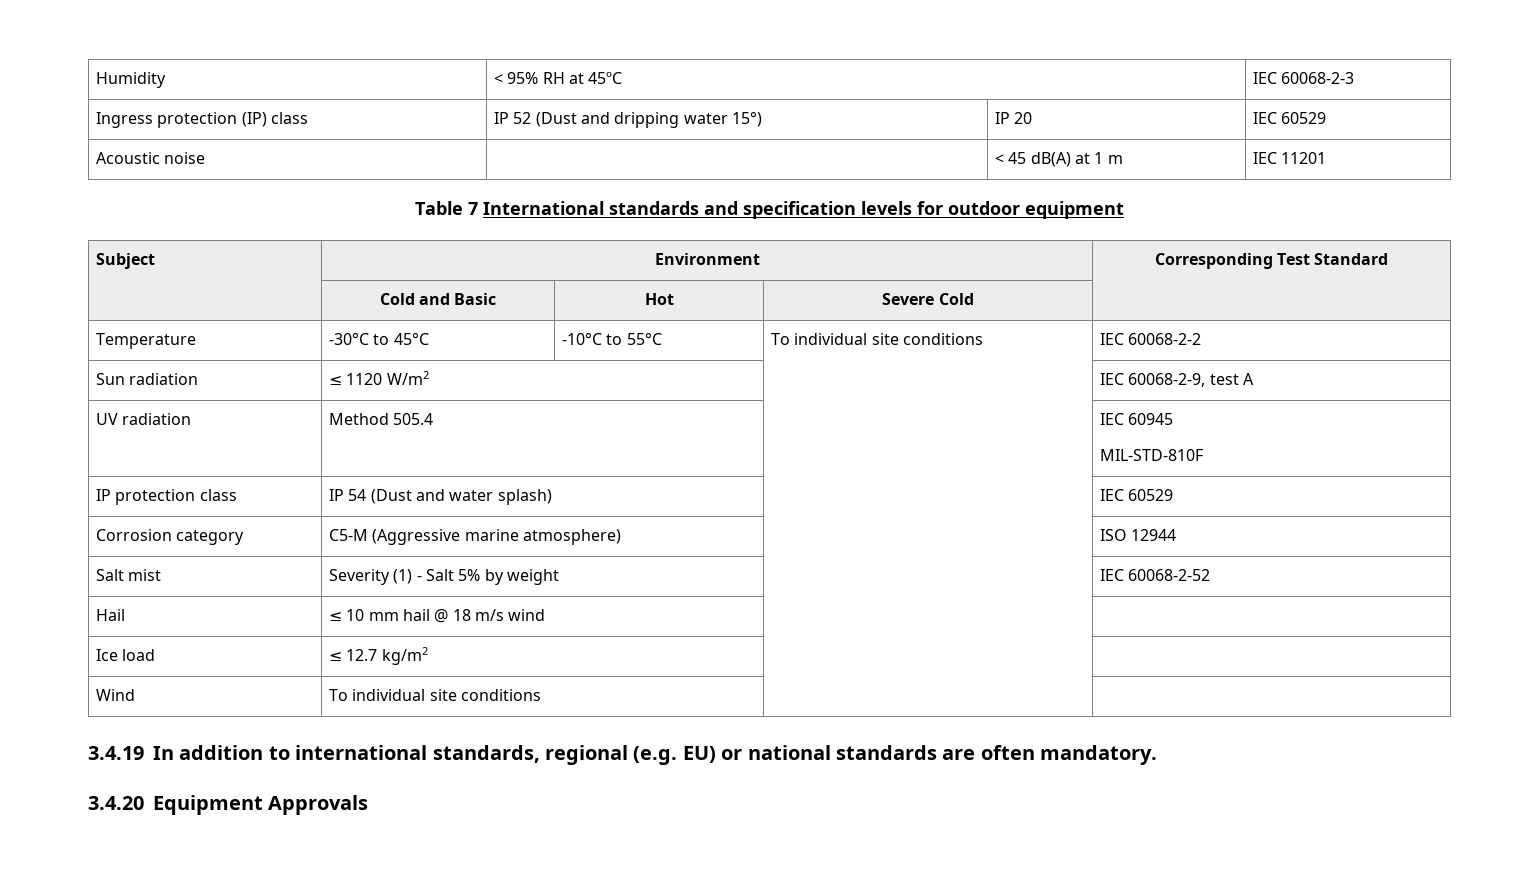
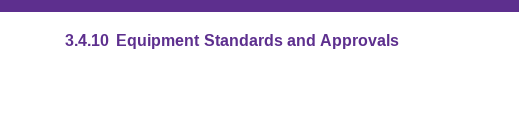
- Humidity | < 95% RH at 45ºC | IEC 60068-2-3
- Ingress protection (IP) class | IP 52 (Dust and dripping water 15°) | IP 20 | IEC 60529
- Acoustic noise | | < 45 dB(A) at 1 m | IEC 11201
- Table 7 International standards and specification levels for outdoor equipment
- Subject | Environment | Corresponding Test Standard
- | Cold and Basic | Hot | Severe Cold |
- Temperature | -30°C to 45°C | -10°C to 55°C | To individual site conditions | IEC 60068-2-2
- Sun radiation | ≤ 1120 W/m2 | | IEC 60068-2-9, test A
- UV radiation | Method 505.4 | | IEC 60945
- MIL-STD-810F
- IP protection class | IP 54 (Dust and water splash) | | IEC 60529
- Corrosion category | C5-M (Aggressive marine atmosphere) | | ISO 12944
- Salt mist | Severity (1) - Salt 5% by weight | | IEC 60068-2-52
- Hail | ≤ 10 mm hail @ 18 m/s wind | |
- Ice load | ≤ 12.7 kg/m2 | |
- Wind | To individual site conditions | |
- 3.4.19 In addition to international standards, regional (e.g. EU) or national standards are often mandatory.
- 3.4.20 Equipment Approvals
+ 3.4.10 Equipment Standards and Approvals

